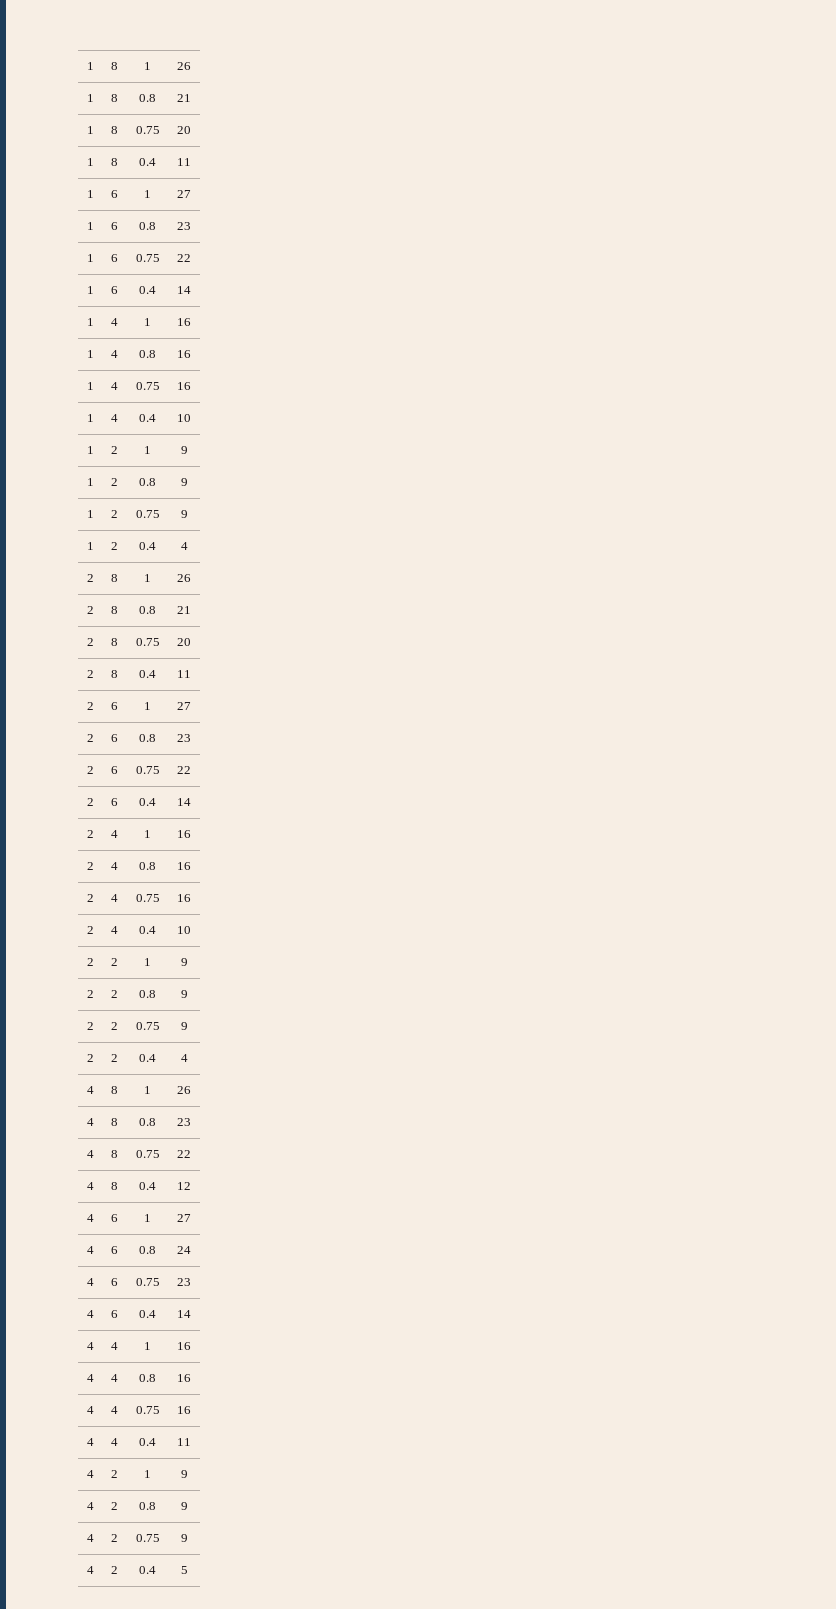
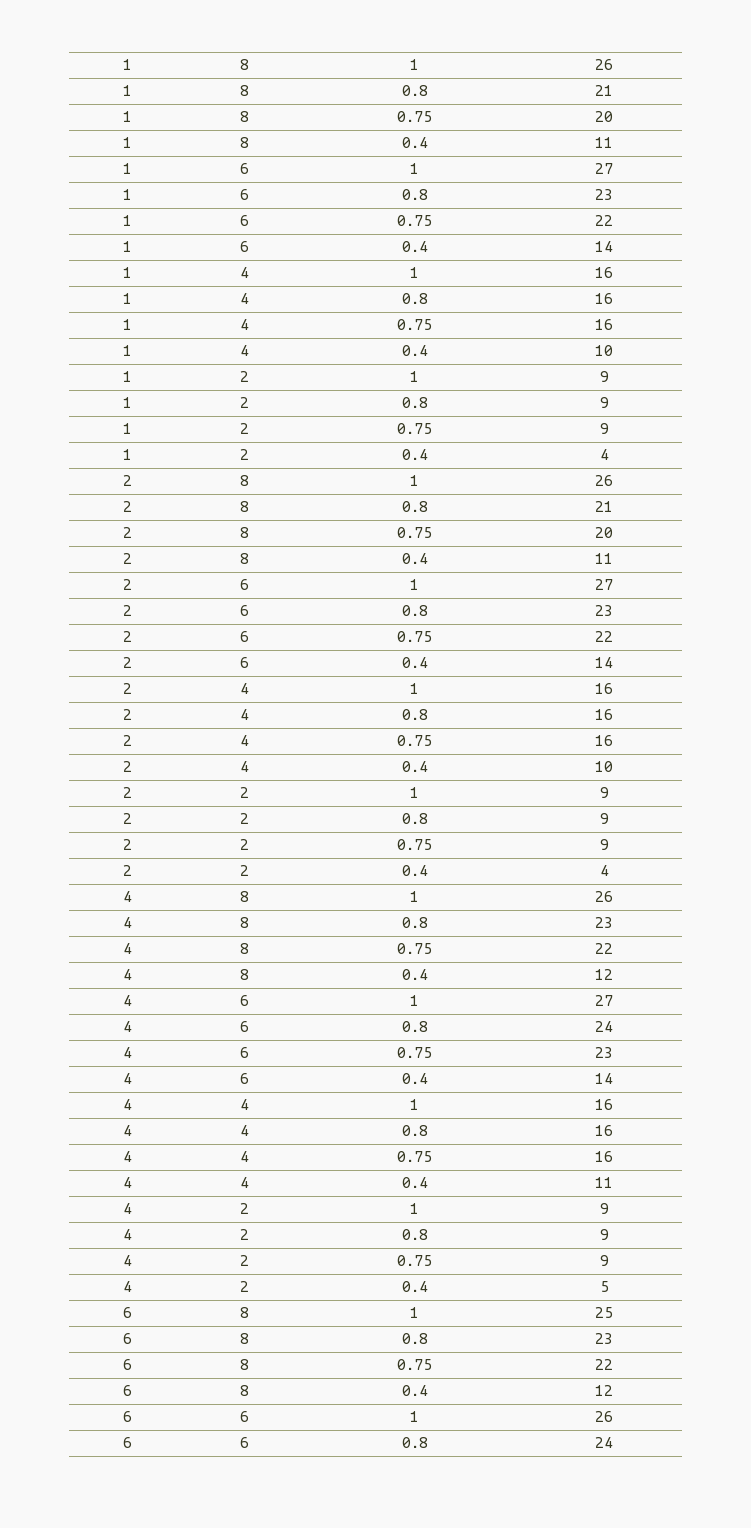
+ 6 | 8 | 1 | 25
+ 6 | 8 | 0.8 | 23
+ 6 | 8 | 0.75 | 22
+ 6 | 8 | 0.4 | 12
+ 6 | 6 | 1 | 26
+ 6 | 6 | 0.8 | 24

